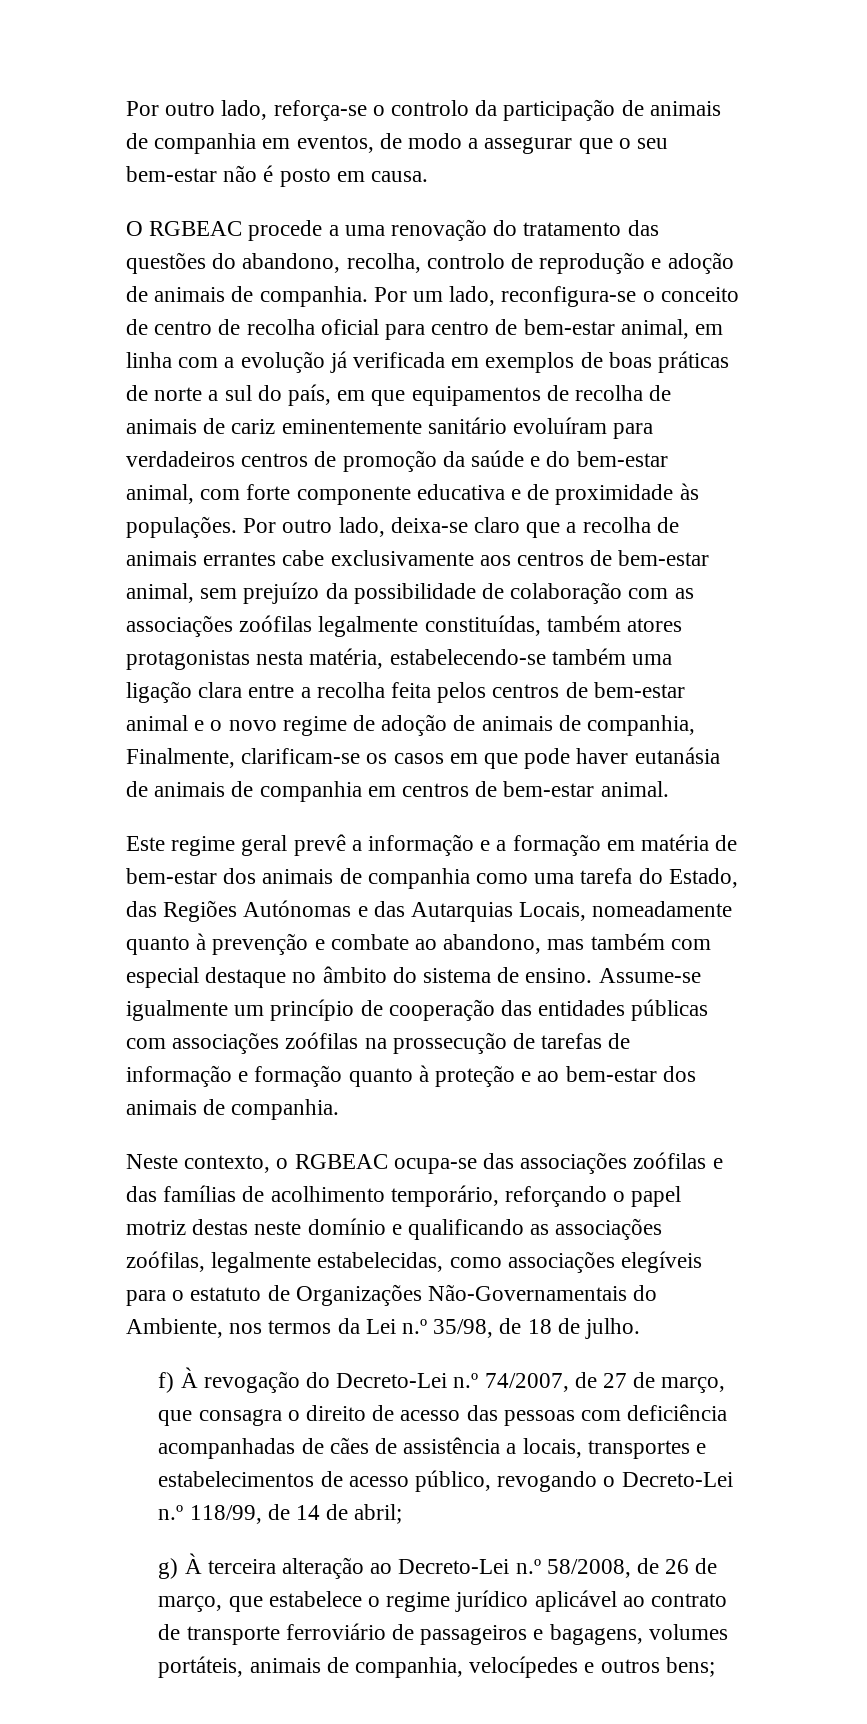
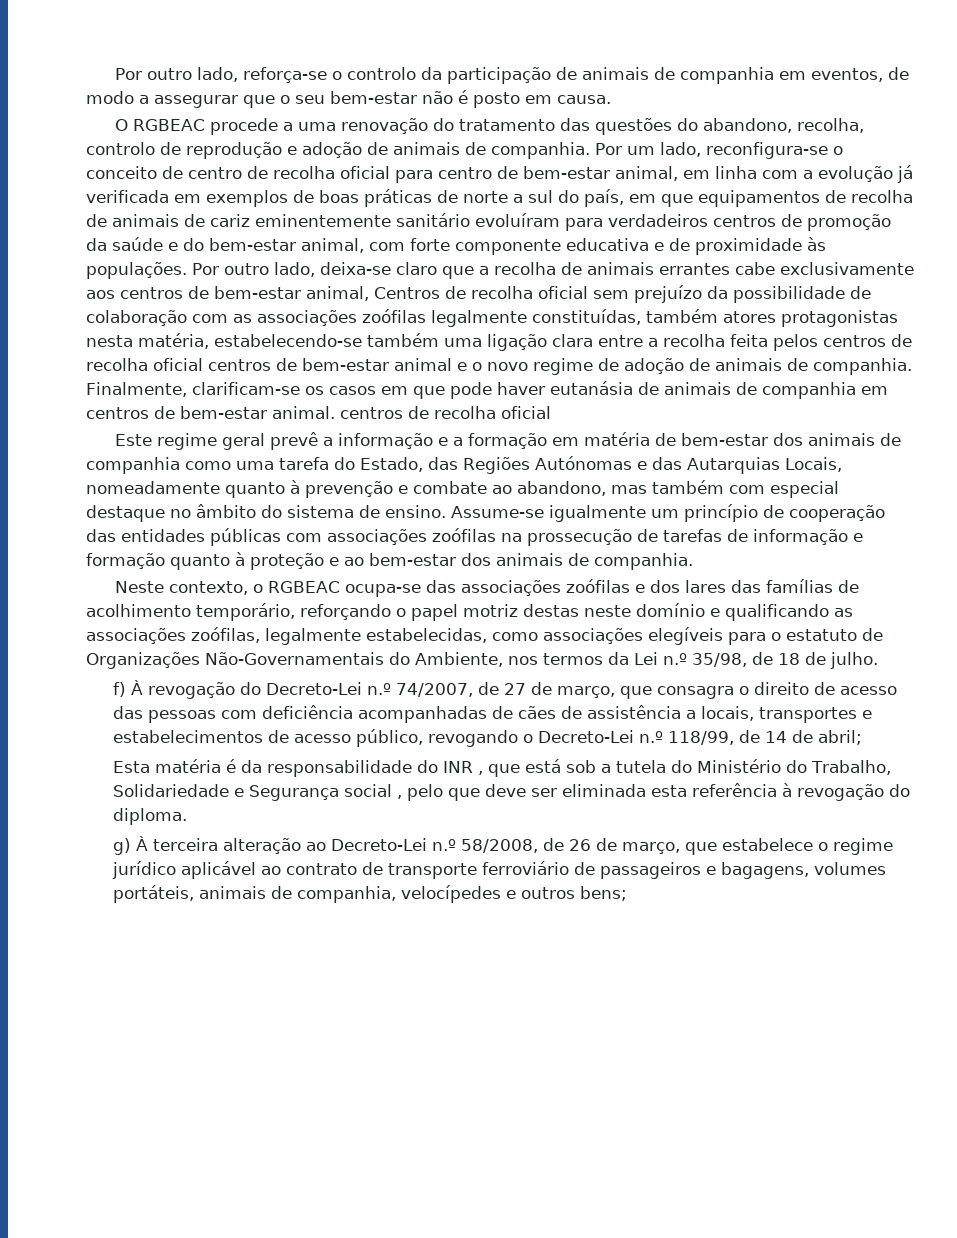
- Por outro lado, deixa-se claro que a recolha de animais errantes cabe exclusivamente aos centros de bem-estar animal, sem prejuízo da possibilidade de colaboração com as associações zoófilas legalmente constituídas, também atores protagonistas nesta matéria, estabelecendo-se também uma ligação clara entre a recolha feita pelos centros de bem-estar animal e o novo regime de adoção de animais de companhia, Finalmente, clarificam-se os casos em que pode haver eutanásia de animais de companhia em centros de bem-estar animal.
+ Por outro lado, deixa-se claro que a recolha de animais errantes cabe exclusivamente aos centros de bem-estar animal, Centros de recolha oficial sem prejuízo da possibilidade de colaboração com as associações zoófilas legalmente constituídas, também atores protagonistas nesta matéria, estabelecendo-se também uma ligação clara entre a recolha feita pelos centros de recolha oficial centros de bem-estar animal e o novo regime de adoção de animais de companhia. Finalmente, clarificam-se os casos em que pode haver eutanásia de animais de companhia em centros de bem-estar animal. centros de recolha oficial
- Neste contexto, o RGBEAC ocupa-se das associações zoófilas e das famílias de acolhimento temporário, reforçando o papel motriz destas neste domínio e qualificando as associações zoófilas, legalmente estabelecidas, como associações elegíveis para o estatuto de Organizações Não-Governamentais do Ambiente, nos termos da Lei n.º 35/98, de 18 de julho.
+ Neste contexto, o RGBEAC ocupa-se das associações zoófilas e dos lares das famílias de acolhimento temporário, reforçando o papel motriz destas neste domínio e qualificando as associações zoófilas, legalmente estabelecidas, como associações elegíveis para o estatuto de Organizações Não-Governamentais do Ambiente, nos termos da Lei n.º 35/98, de 18 de julho.
+ Esta matéria é da responsabilidade do INR , que está sob a tutela do Ministério do Trabalho, Solidariedade e Segurança social , pelo que deve ser eliminada esta referência à revogação do diploma.

